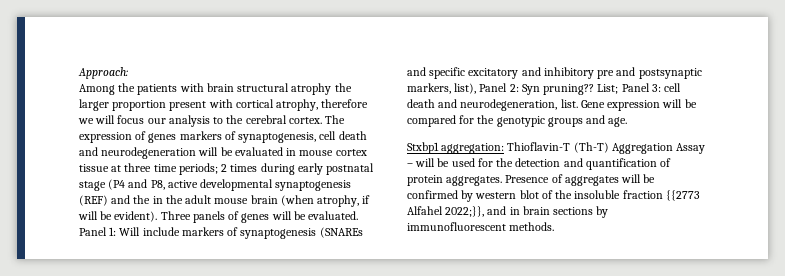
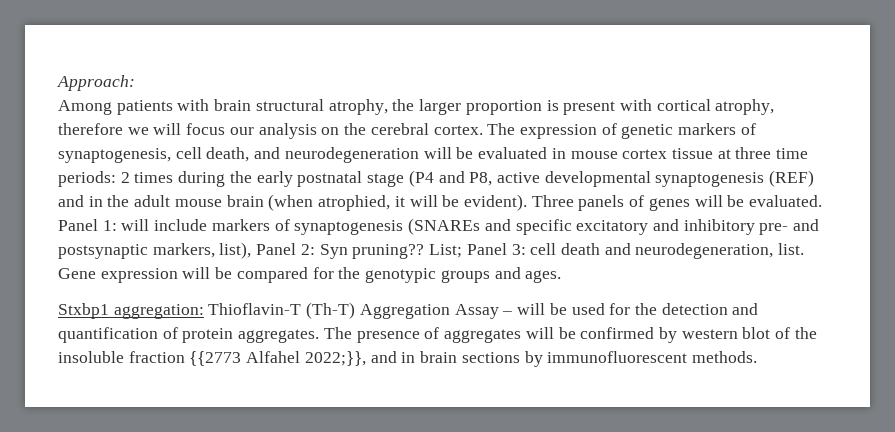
- Among the patients with brain structural atrophy the larger proportion present with cortical atrophy, therefore we will focus our analysis to the cerebral cortex.
+ Among patients with brain structural atrophy, the larger proportion is present with cortical atrophy, therefore we will focus our analysis on the cerebral cortex.
- The expression of genes markers of synaptogenesis, cell death and neurodegeneration will be evaluated in mouse cortex tissue at three time periods; 2 times during early postnatal stage (P4 and P8, active developmental synaptogenesis (REF) and the in the adult mouse brain (when atrophy, if will be evident).
+ The expression of genetic markers of synaptogenesis, cell death, and neurodegeneration will be evaluated in mouse cortex tissue at three time periods: 2 times during the early postnatal stage (P4 and P8, active developmental synaptogenesis (REF) and in the adult mouse brain (when atrophied, it will be evident).
- Panel 1: Will include markers of synaptogenesis (SNAREs and specific excitatory and inhibitory pre and postsynaptic markers, list), Panel 2: Syn pruning??
+ Panel 1: will include markers of synaptogenesis (SNAREs and specific excitatory and inhibitory pre- and postsynaptic markers, list), Panel 2: Syn pruning??
- Gene expression will be compared for the genotypic groups and age.
+ Gene expression will be compared for the genotypic groups and ages.
- Presence of aggregates will be confirmed by western blot of the insoluble fraction {{2773 Alfahel 2022;}}, and in brain sections by immunofluorescent methods.
+ The presence of aggregates will be confirmed by western blot of the insoluble fraction {{2773 Alfahel 2022;}}, and in brain sections by immunofluorescent methods.

